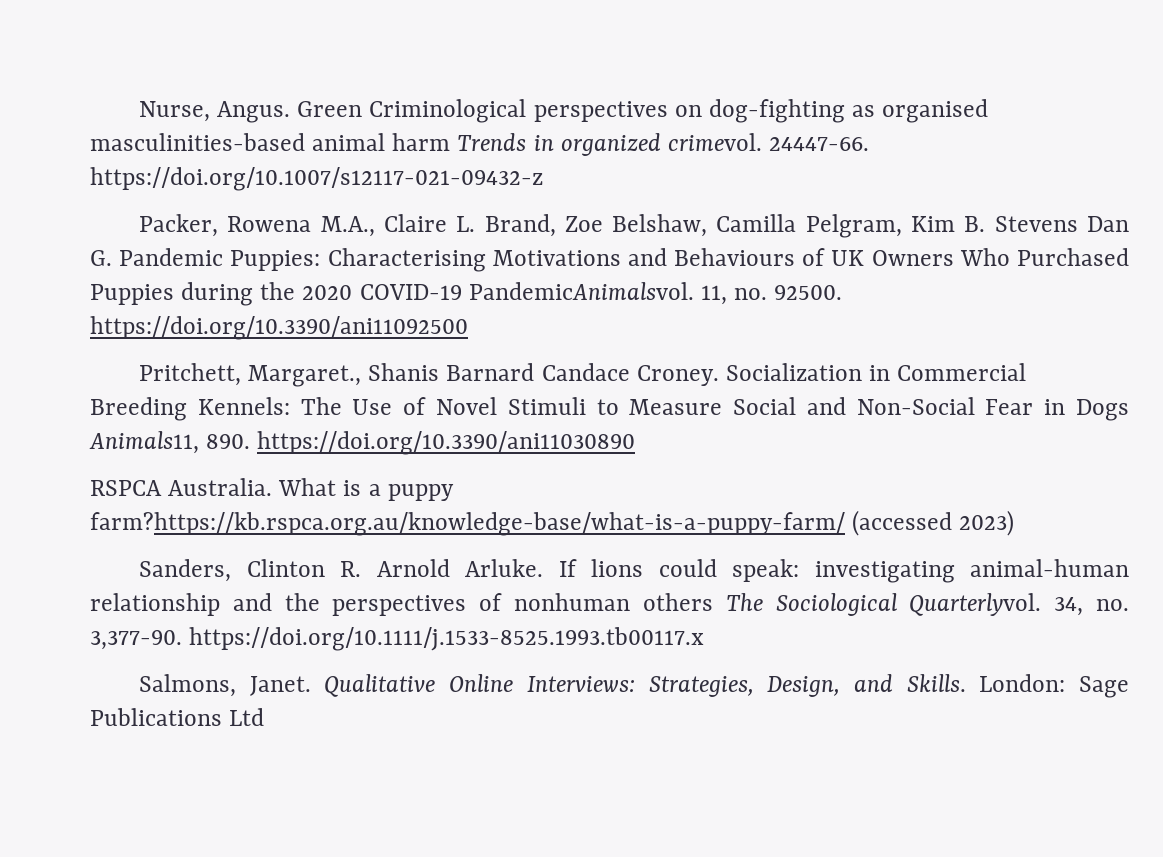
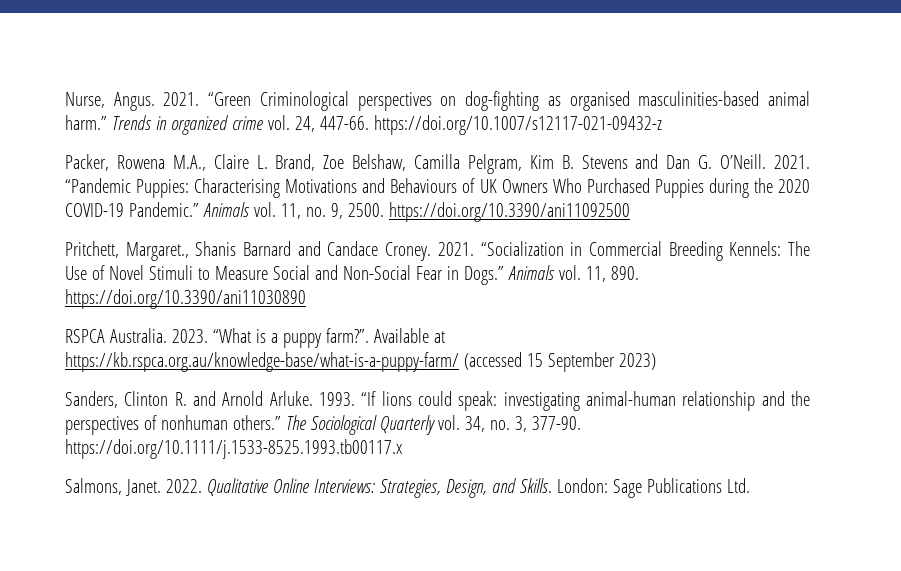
- Green Criminological perspectives on dog-fighting as organised masculinities-based animal harm Trends in organized crimevol. 24447-66. https://doi.org/10.1007/s12117-021-09432-z
+ 2021. “Green Criminological perspectives on dog-fighting as organised masculinities-based animal harm.” Trends in organized crime vol. 24, 447-66. https://doi.org/10.1007/s12117-021-09432-z
- Packer, Rowena M.A., Claire L. Brand, Zoe Belshaw, Camilla Pelgram, Kim B. Stevens Dan G. Pandemic Puppies: Characterising Motivations and Behaviours of UK Owners Who Purchased Puppies during the 2020 COVID-19 PandemicAnimalsvol. 11, no. 92500. https://doi.org/10.3390/ani11092500
+ Packer, Rowena M.A., Claire L. Brand, Zoe Belshaw, Camilla Pelgram, Kim B. Stevens and Dan G. O’Neill. 2021. “Pandemic Puppies: Characterising Motivations and Behaviours of UK Owners Who Purchased Puppies during the 2020 COVID-19 Pandemic.” Animals vol. 11, no. 9, 2500. https://doi.org/10.3390/ani11092500
- Pritchett, Margaret., Shanis Barnard Candace Croney.
+ Pritchett, Margaret., Shanis Barnard and Candace Croney.
- Socialization in Commercial Breeding Kennels: The Use of Novel Stimuli to Measure Social and Non-Social Fear in Dogs Animals11, 890. https://doi.org/10.3390/ani11030890
+ 2021. “Socialization in Commercial Breeding Kennels: The Use of Novel Stimuli to Measure Social and Non-Social Fear in Dogs.” Animals vol. 11, 890. https://doi.org/10.3390/ani11030890
- What is a puppy farm?https://kb.rspca.org.au/knowledge-base/what-is-a-puppy-farm/ (accessed 2023)
+ 2023. “What is a puppy farm?”. Available at https://kb.rspca.org.au/knowledge-base/what-is-a-puppy-farm/ (accessed 15 September 2023)
- Sanders, Clinton R. Arnold Arluke.
+ Sanders, Clinton R. and Arnold Arluke.
- If lions could speak: investigating animal-human relationship and the perspectives of nonhuman others The Sociological Quarterlyvol. 34, no. 3,377-90. https://doi.org/10.1111/j.1533-8525.1993.tb00117.x
+ 1993. “If lions could speak: investigating animal-human relationship and the perspectives of nonhuman others.” The Sociological Quarterly vol. 34, no. 3, 377-90. https://doi.org/10.1111/j.1533-8525.1993.tb00117.x
+ 2022.
- London: Sage Publications Ltd
+ London: Sage Publications Ltd.

